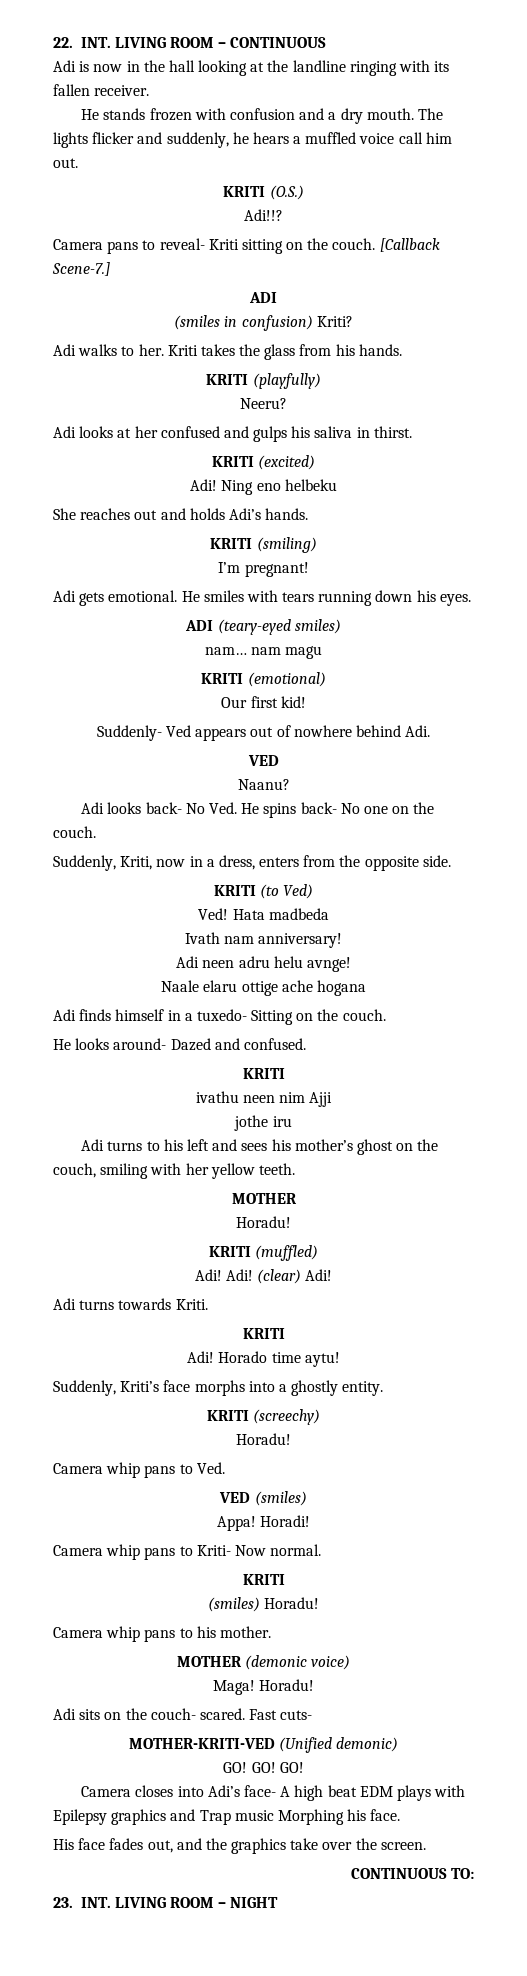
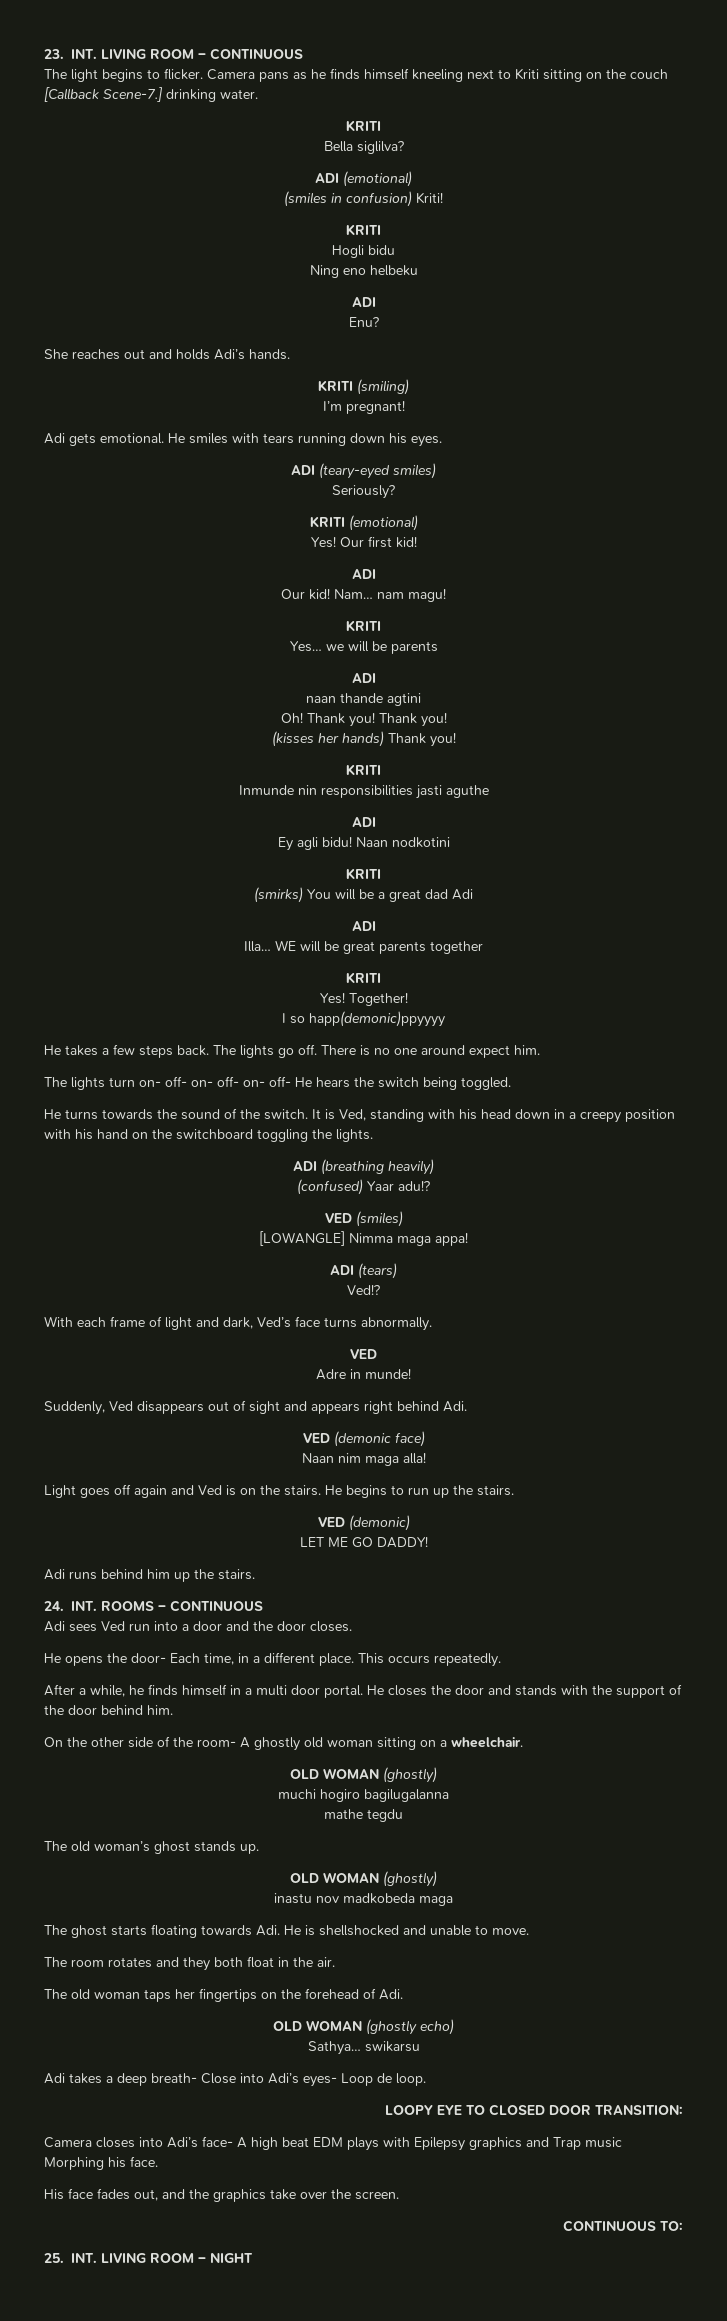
- 22. INT. LIVING ROOM – CONTINUOUS
+ 23. INT. LIVING ROOM – CONTINUOUS
- Adi is now in the hall looking at the landline ringing with its fallen receiver.
- He stands frozen with confusion and a dry mouth. The lights flicker and suddenly, he hears a muffled voice call him out.
- KRITI (O.S.)
- Adi!!?
- Camera pans to reveal- Kriti sitting on the couch. [Callback Scene-7.]
- ADI
+ The light begins to flicker. Camera pans as he finds himself kneeling next to Kriti sitting on the couch [Callback Scene-7.] drinking water.
+ KRITI
+ Bella siglilva?
+ ADI (emotional)
- (smiles in confusion) Kriti?
- Adi walks to her. Kriti takes the glass from his hands.
- KRITI (playfully)
- Neeru?
- Adi looks at her confused and gulps his saliva in thirst.
- KRITI (excited)
- Adi! Ning eno helbeku
+ (smiles in confusion) Kriti!
+ KRITI
+ Hogli bidu
+ Ning eno helbeku
+ ADI
+ Enu?
- nam… nam magu
+ Seriously?
  KRITI (emotional)
- Our first kid!
- Suddenly- Ved appears out of nowhere behind Adi.
+ Yes! Our first kid!
+ ADI
+ Our kid! Nam… nam magu!
+ KRITI
+ Yes… we will be parents
+ ADI
+ naan thande agtini
+ Oh! Thank you! Thank you!
+ (kisses her hands) Thank you!
+ KRITI
+ Inmunde nin responsibilities jasti aguthe
+ ADI
+ Ey agli bidu! Naan nodkotini
+ KRITI
+ (smirks) You will be a great dad Adi
+ ADI
+ Illa… WE will be great parents together
+ KRITI
+ Yes! Together!
+ I so happ(demonic)ppyyyy
+ He takes a few steps back. The lights go off. There is no one around expect him.
+ The lights turn on- off- on- off- on- off- He hears the switch being toggled.
+ He turns towards the sound of the switch. It is Ved, standing with his head down in a creepy position with his hand on the switchboard toggling the lights.
+ ADI (breathing heavily)
+ (confused) Yaar adu!?
+ VED (smiles)
+ [LOWANGLE] Nimma maga appa!
+ ADI (tears)
+ Ved!?
+ With each frame of light and dark, Ved’s face turns abnormally.
  VED
- Naanu?
- Adi looks back- No Ved. He spins back- No one on the couch.
- Suddenly, Kriti, now in a dress, enters from the opposite side.
- KRITI (to Ved)
- Ved! Hata madbeda
- Ivath nam anniversary!
- Adi neen adru helu avnge!
- Naale elaru ottige ache hogana
- Adi finds himself in a tuxedo- Sitting on the couch.
- He looks around- Dazed and confused.
- KRITI
- ivathu neen nim Ajji
- jothe iru
- Adi turns to his left and sees his mother’s ghost on the couch, smiling with her yellow teeth.
- MOTHER
- Horadu!
- KRITI (muffled)
- Adi! Adi! (clear) Adi!
- Adi turns towards Kriti.
- KRITI
- Adi! Horado time aytu!
- Suddenly, Kriti’s face morphs into a ghostly entity.
- KRITI (screechy)
- Horadu!
- Camera whip pans to Ved.
- VED (smiles)
- Appa! Horadi!
- Camera whip pans to Kriti- Now normal.
- KRITI
- (smiles) Horadu!
- Camera whip pans to his mother.
- MOTHER (demonic voice)
- Maga! Horadu!
- Adi sits on the couch- scared. Fast cuts-
- MOTHER-KRITI-VED (Unified demonic)
- GO! GO! GO!
+ Adre in munde!
+ Suddenly, Ved disappears out of sight and appears right behind Adi.
+ VED (demonic face)
+ Naan nim maga alla!
+ Light goes off again and Ved is on the stairs. He begins to run up the stairs.
+ VED (demonic)
+ LET ME GO DADDY!
+ Adi runs behind him up the stairs.
+ 24. INT. ROOMS – CONTINUOUS
+ Adi sees Ved run into a door and the door closes.
+ He opens the door- Each time, in a different place. This occurs repeatedly.
+ After a while, he finds himself in a multi door portal. He closes the door and stands with the support of the door behind him.
+ On the other side of the room- A ghostly old woman sitting on a wheelchair.
+ OLD WOMAN (ghostly)
+ muchi hogiro bagilugalanna
+ mathe tegdu
+ The old woman’s ghost stands up.
+ OLD WOMAN (ghostly)
+ inastu nov madkobeda maga
+ The ghost starts floating towards Adi. He is shellshocked and unable to move.
+ The room rotates and they both float in the air.
+ The old woman taps her fingertips on the forehead of Adi.
+ OLD WOMAN (ghostly echo)
+ Sathya… swikarsu
+ Adi takes a deep breath- Close into Adi’s eyes- Loop de loop.
+ LOOPY EYE TO CLOSED DOOR TRANSITION:
- 23. INT. LIVING ROOM – NIGHT
+ 25. INT. LIVING ROOM – NIGHT

